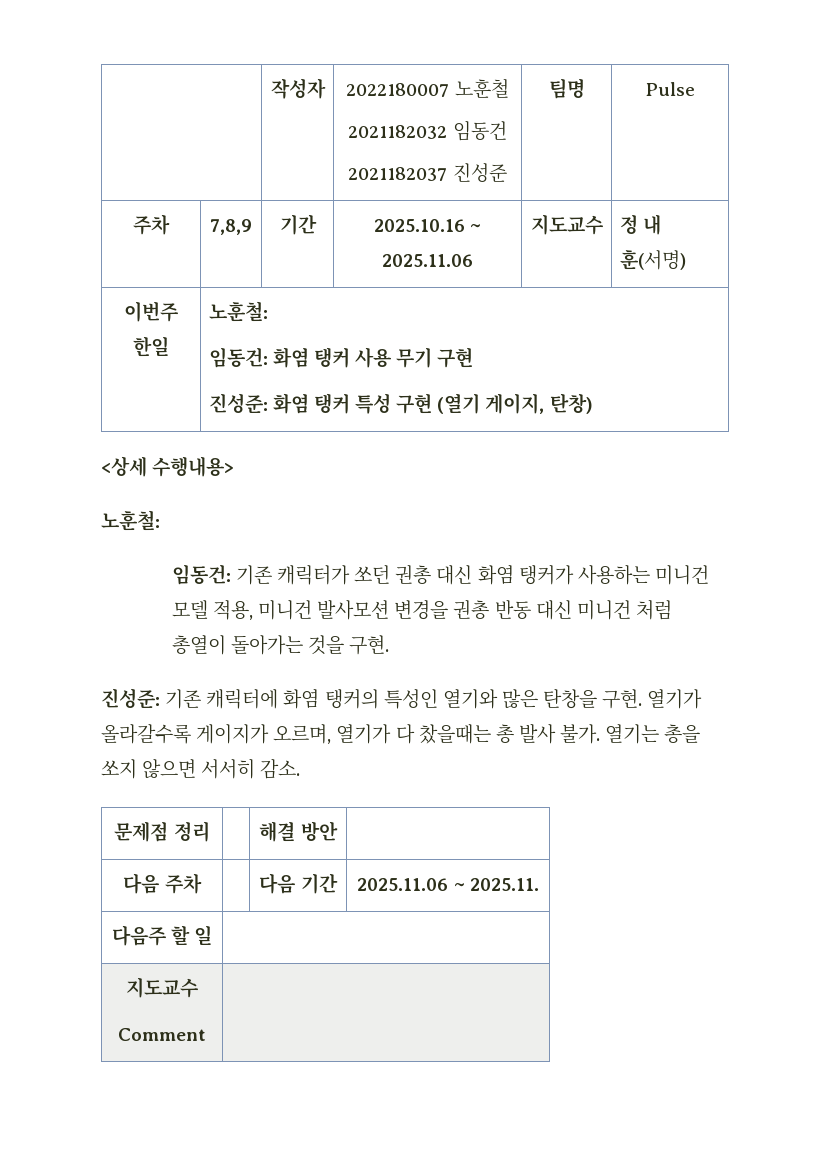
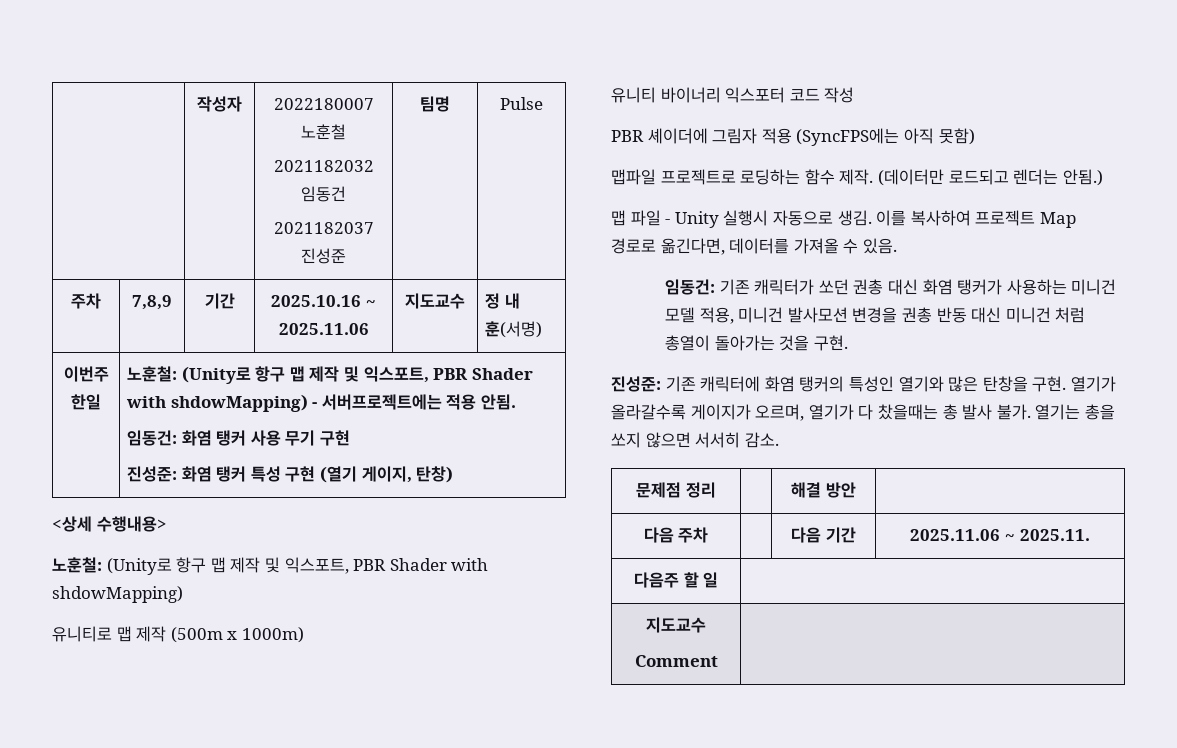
- 이번주 한일 | 노훈철:
+ 이번주 한일 | 노훈철: (Unity로 항구 맵 제작 및 익스포트, PBR Shader with shdowMapping) - 서버프로젝트에는 적용 안됨.
  <상세 수행내용>
- 노훈철:
+ 노훈철: (Unity로 항구 맵 제작 및 익스포트, PBR Shader with shdowMapping)
+ 유니티로 맵 제작 (500m x 1000m)
+ 유니티 바이너리 익스포터 코드 작성
+ PBR 셰이더에 그림자 적용 (SyncFPS에는 아직 못함)
+ 맵파일 프로젝트로 로딩하는 함수 제작. (데이터만 로드되고 렌더는 안됨.)
+ 맵 파일 - Unity 실행시 자동으로 생김. 이를 복사하여 프로젝트 Map 경로로 옮긴다면, 데이터를 가져올 수 있음.

